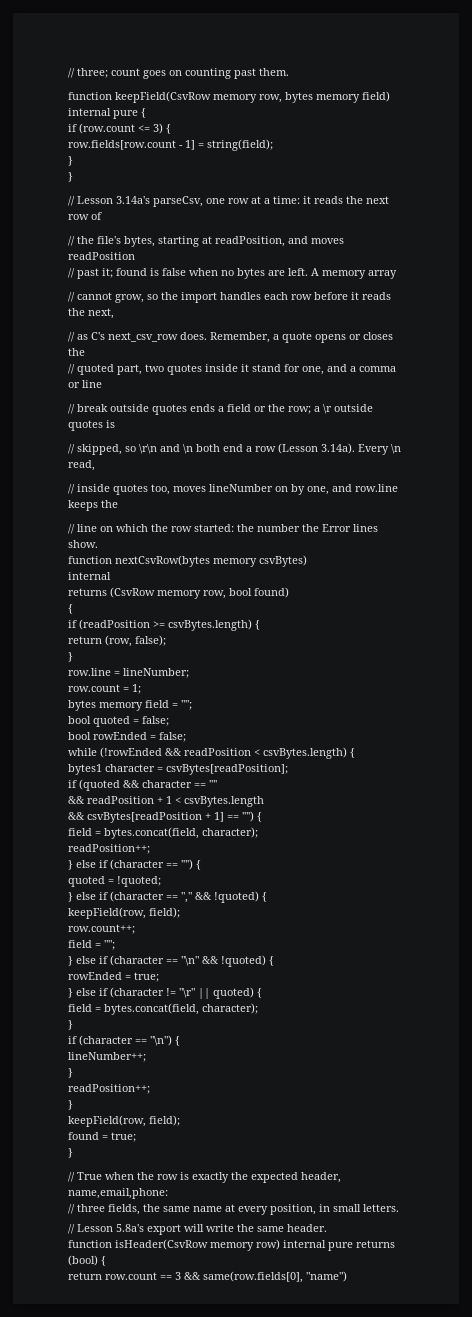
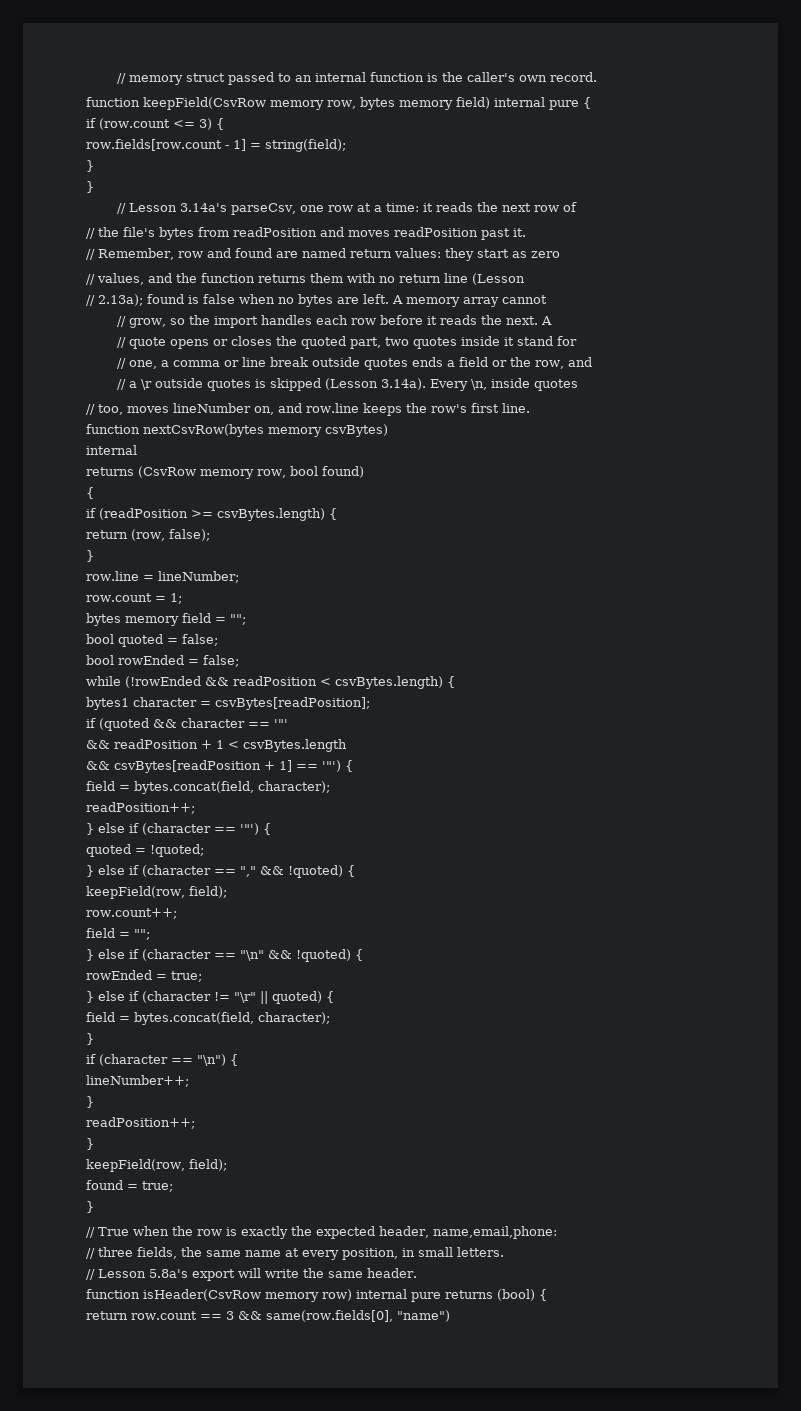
- // three; count goes on counting past them.
+ // memory struct passed to an internal function is the caller's own record.
- // the file's bytes, starting at readPosition, and moves readPosition
- // past it; found is false when no bytes are left.
+ // the file's bytes from readPosition and moves readPosition past it.
+ // Remember, row and found are named return values: they start as zero
+ // values, and the function returns them with no return line (Lesson
+ // 2.13a); found is false when no bytes are left.
- A memory array
- // cannot grow, so the import handles each row before it reads the next,
- // as C's next_csv_row does. Remember, a quote opens or closes the
- // quoted part, two quotes inside it stand for one, and a comma or line
- // break outside quotes ends a field or the row; a \r outside quotes is
- // skipped, so \r\n and \n both end a row (Lesson 3.14a). Every \n read,
- // inside quotes too, moves lineNumber on by one, and row.line keeps the
- // line on which the row started: the number the Error lines show.
+ A memory array cannot
+ // grow, so the import handles each row before it reads the next. A
+ // quote opens or closes the quoted part, two quotes inside it stand for
+ // one, a comma or line break outside quotes ends a field or the row, and
+ // a \r outside quotes is skipped (Lesson 3.14a). Every \n, inside quotes
+ // too, moves lineNumber on, and row.line keeps the row's first line.

